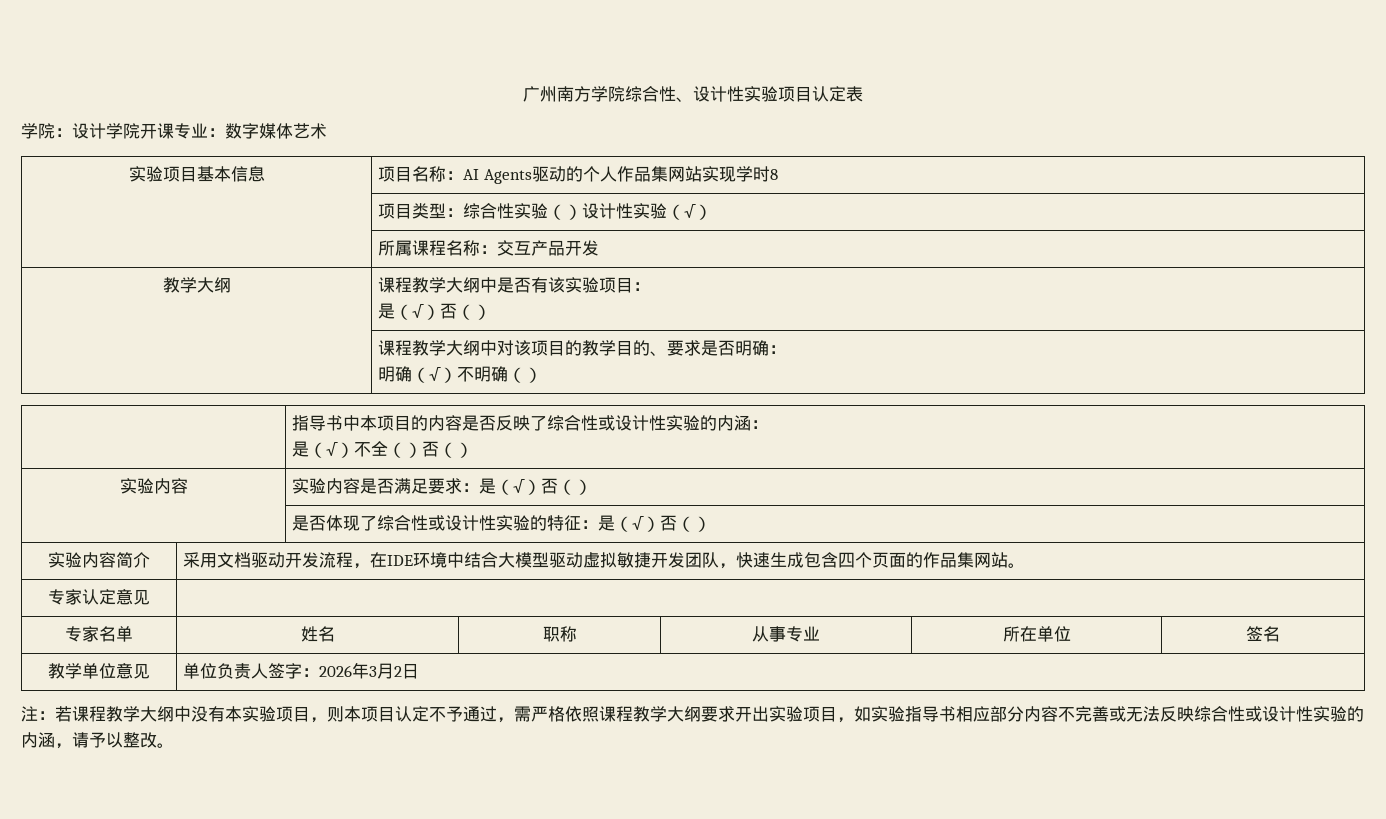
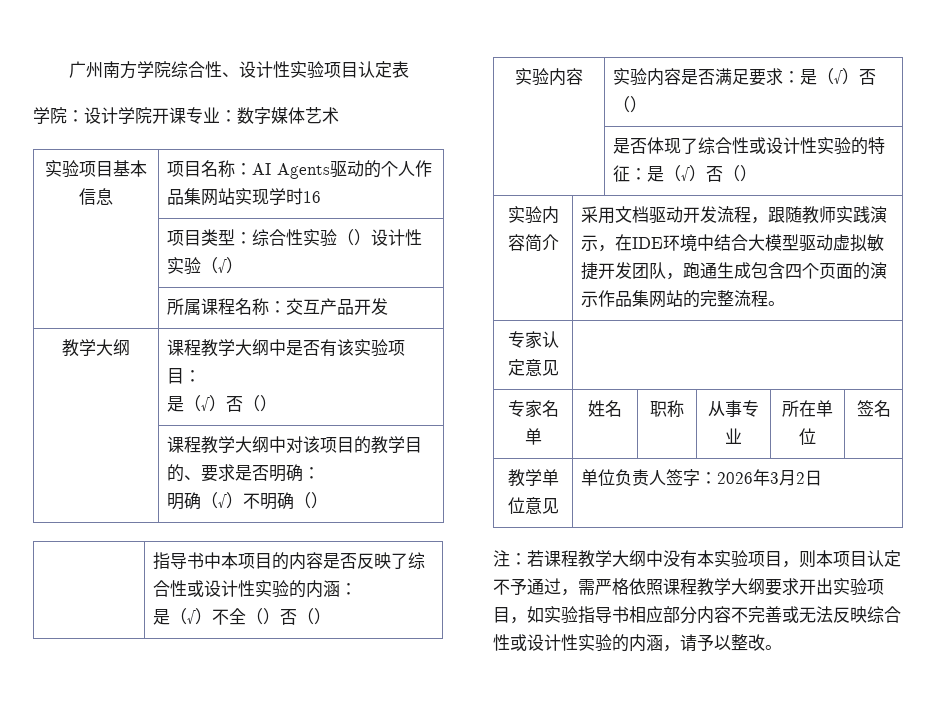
- 实验项目基本信息 | 项目名称：AI Agents驱动的个人作品集网站实现学时8
+ 实验项目基本信息 | 项目名称：AI Agents驱动的个人作品集网站实现学时16
- 实验内容简介 | 采用文档驱动开发流程，在IDE环境中结合大模型驱动虚拟敏捷开发团队，快速生成包含四个页面的作品集网站。
+ 实验内容简介 | 采用文档驱动开发流程，跟随教师实践演示，在IDE环境中结合大模型驱动虚拟敏捷开发团队，跑通生成包含四个页面的演示作品集网站的完整流程。

